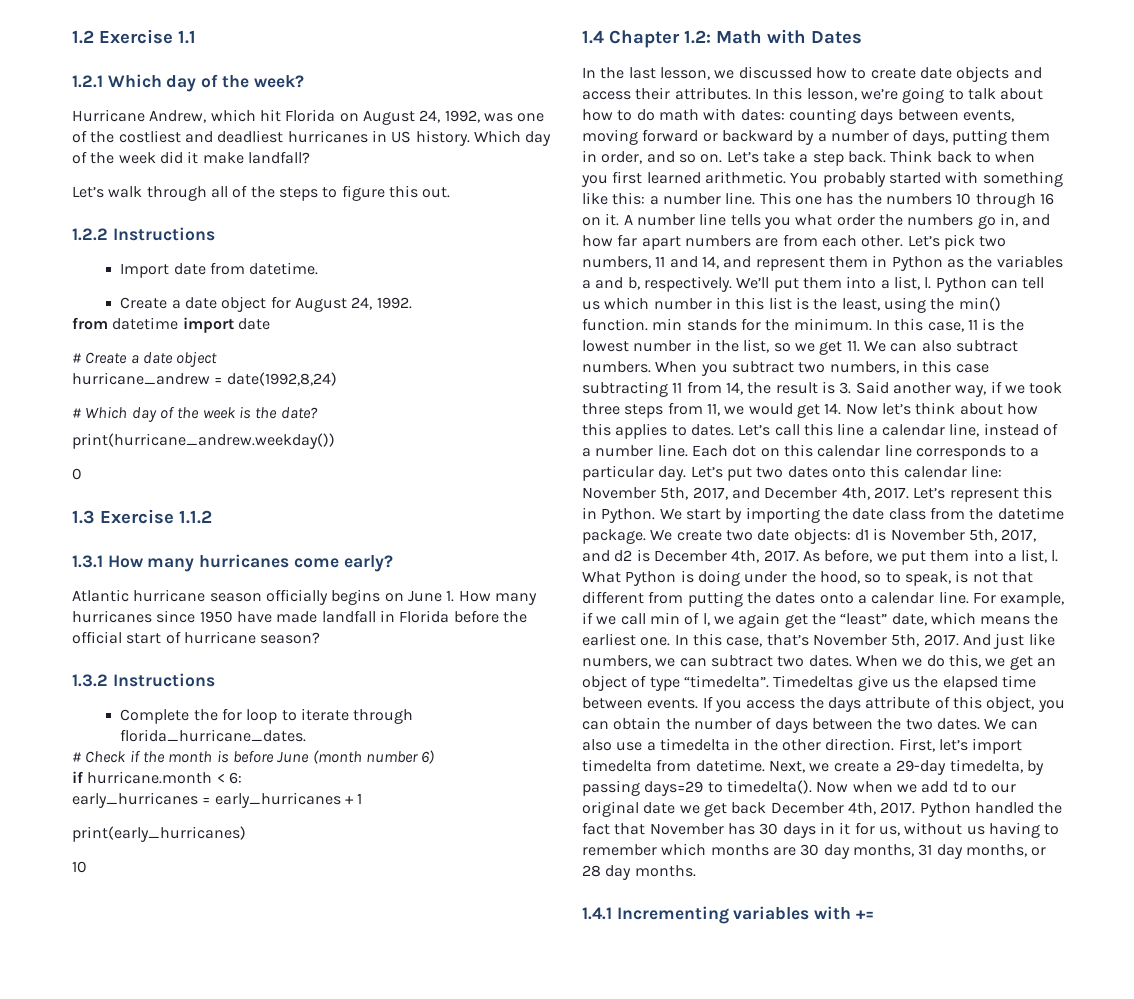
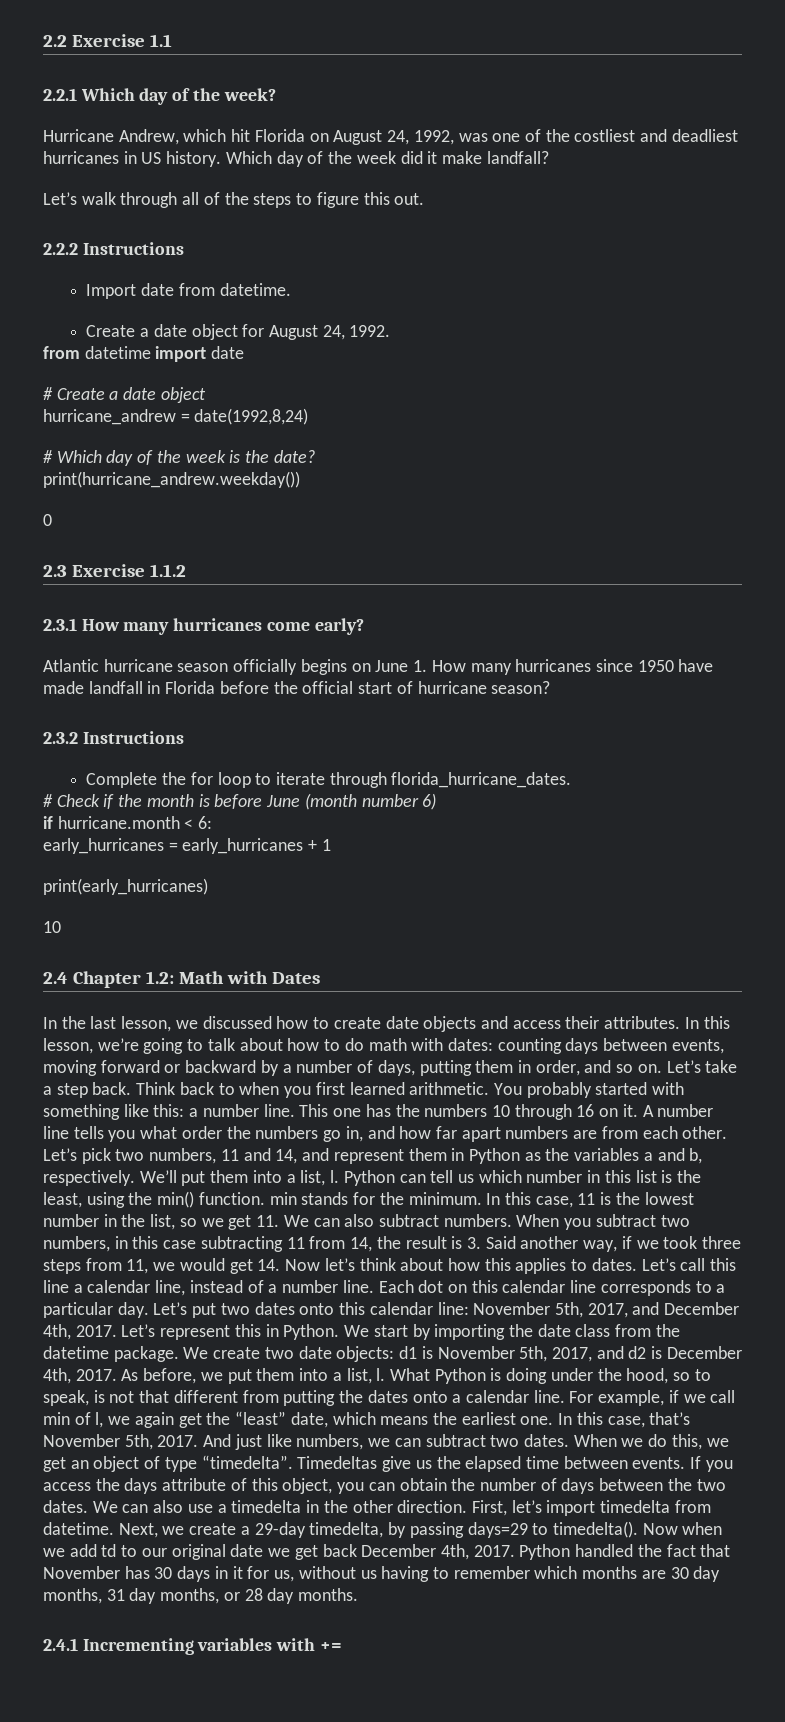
- 1.2 Exercise 1.1
+ 2.2 Exercise 1.1
- 1.2.1 Which day of the week?
+ 2.2.1 Which day of the week?
- 1.2.2 Instructions
+ 2.2.2 Instructions
- 1.3 Exercise 1.1.2
+ 2.3 Exercise 1.1.2
- 1.3.1 How many hurricanes come early?
+ 2.3.1 How many hurricanes come early?
- 1.3.2 Instructions
+ 2.3.2 Instructions
- 1.4 Chapter 1.2: Math with Dates
+ 2.4 Chapter 1.2: Math with Dates
- 1.4.1 Incrementing variables with +=
+ 2.4.1 Incrementing variables with +=

